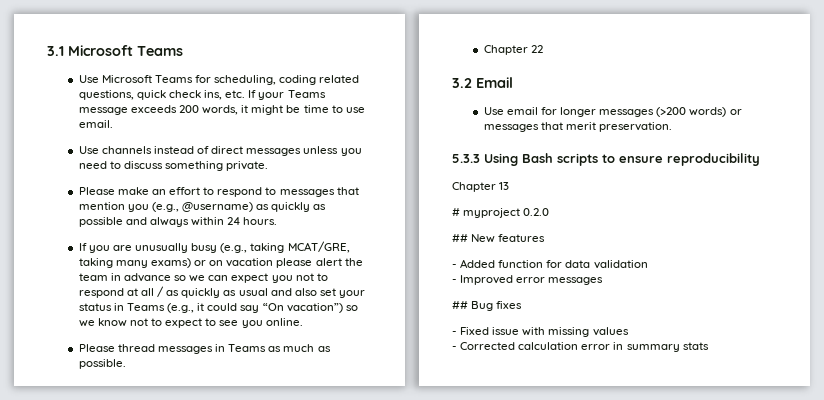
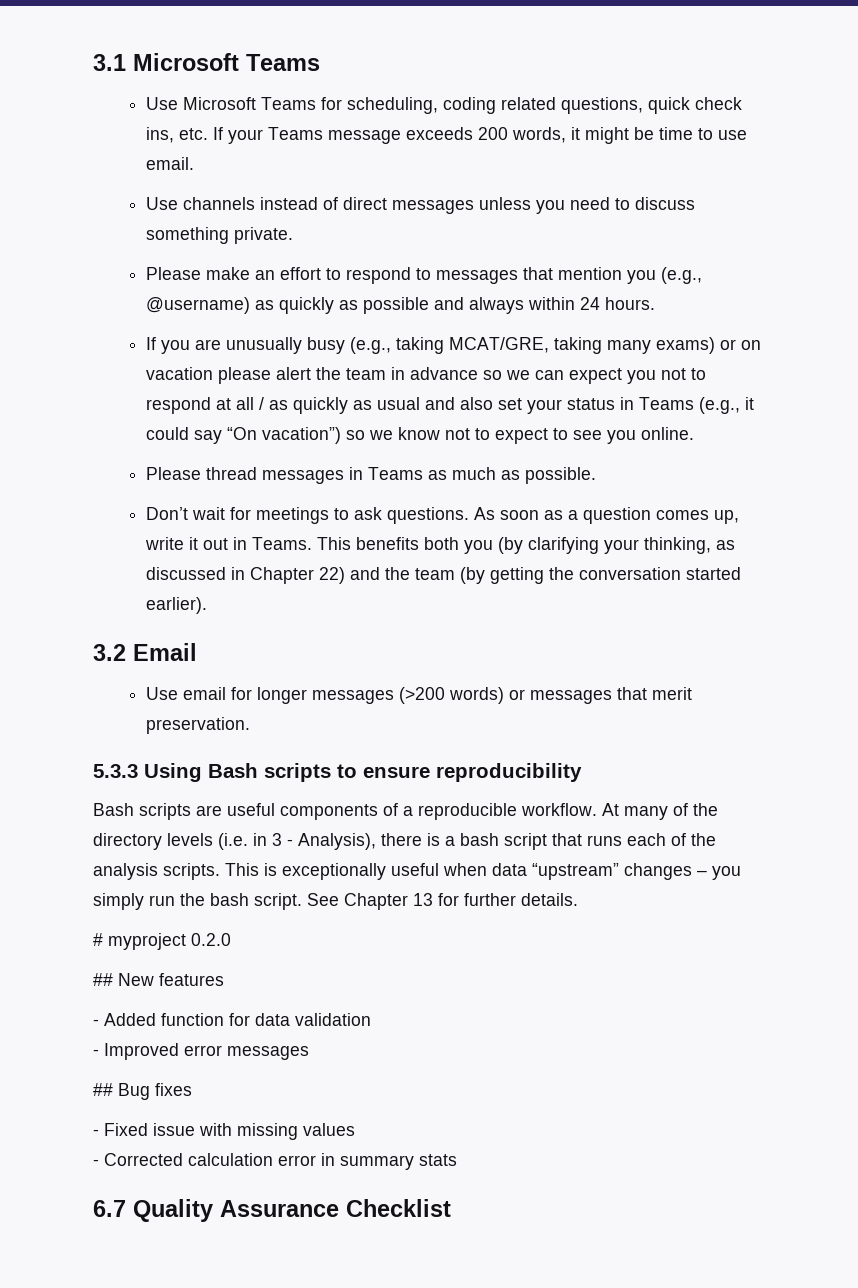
- Chapter 22
+ Don’t wait for meetings to ask questions. As soon as a question comes up, write it out in Teams. This benefits both you (by clarifying your thinking, as discussed in Chapter 22) and the team (by getting the conversation started earlier).
- Chapter 13
+ Bash scripts are useful components of a reproducible workflow. At many of the directory levels (i.e. in 3 - Analysis), there is a bash script that runs each of the analysis scripts. This is exceptionally useful when data “upstream” changes – you simply run the bash script. See Chapter 13 for further details.
+ 6.7 Quality Assurance Checklist

